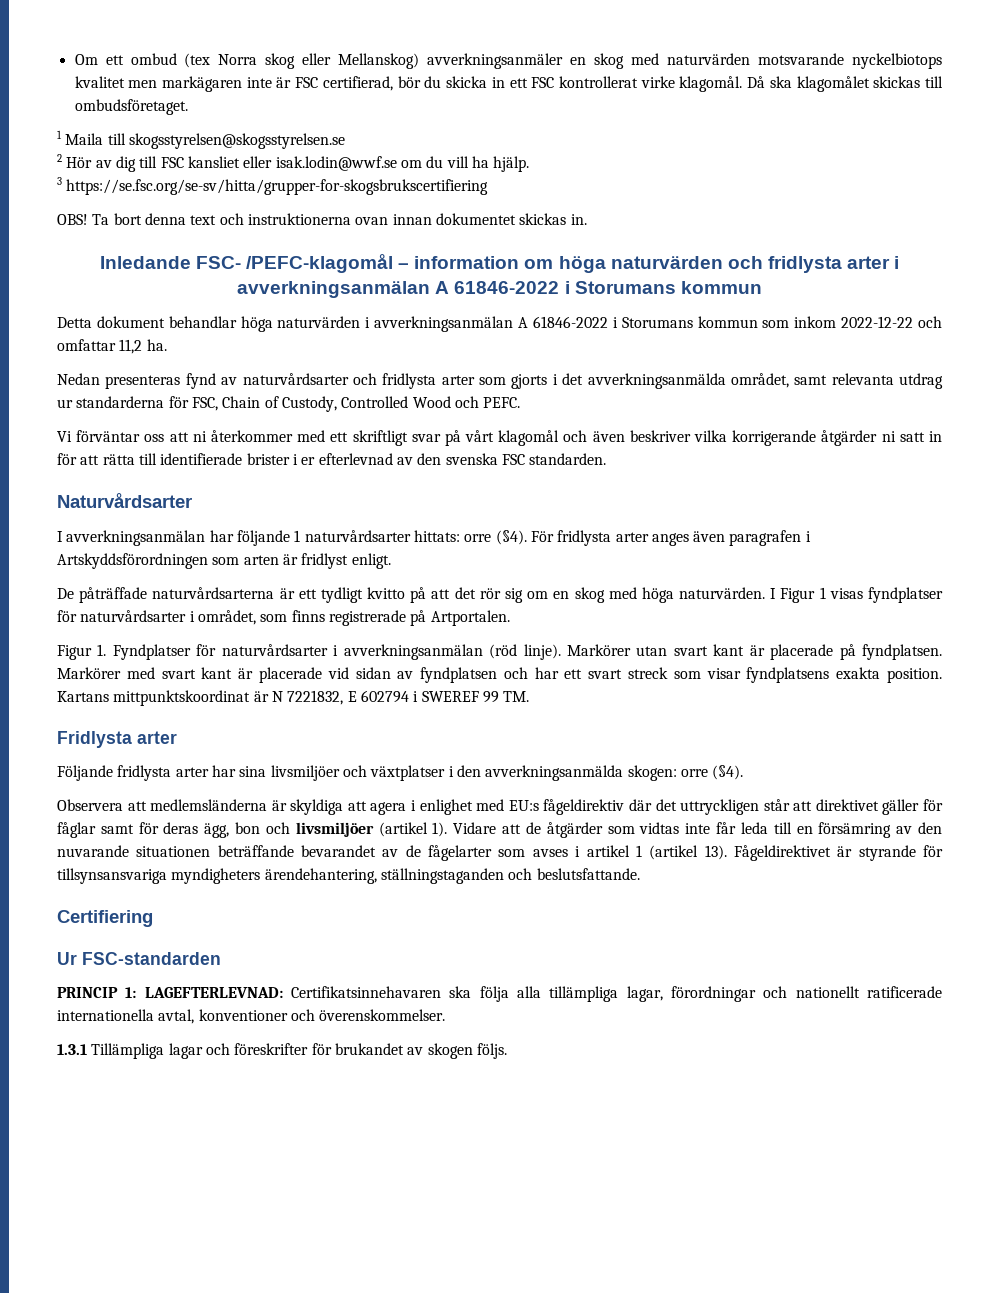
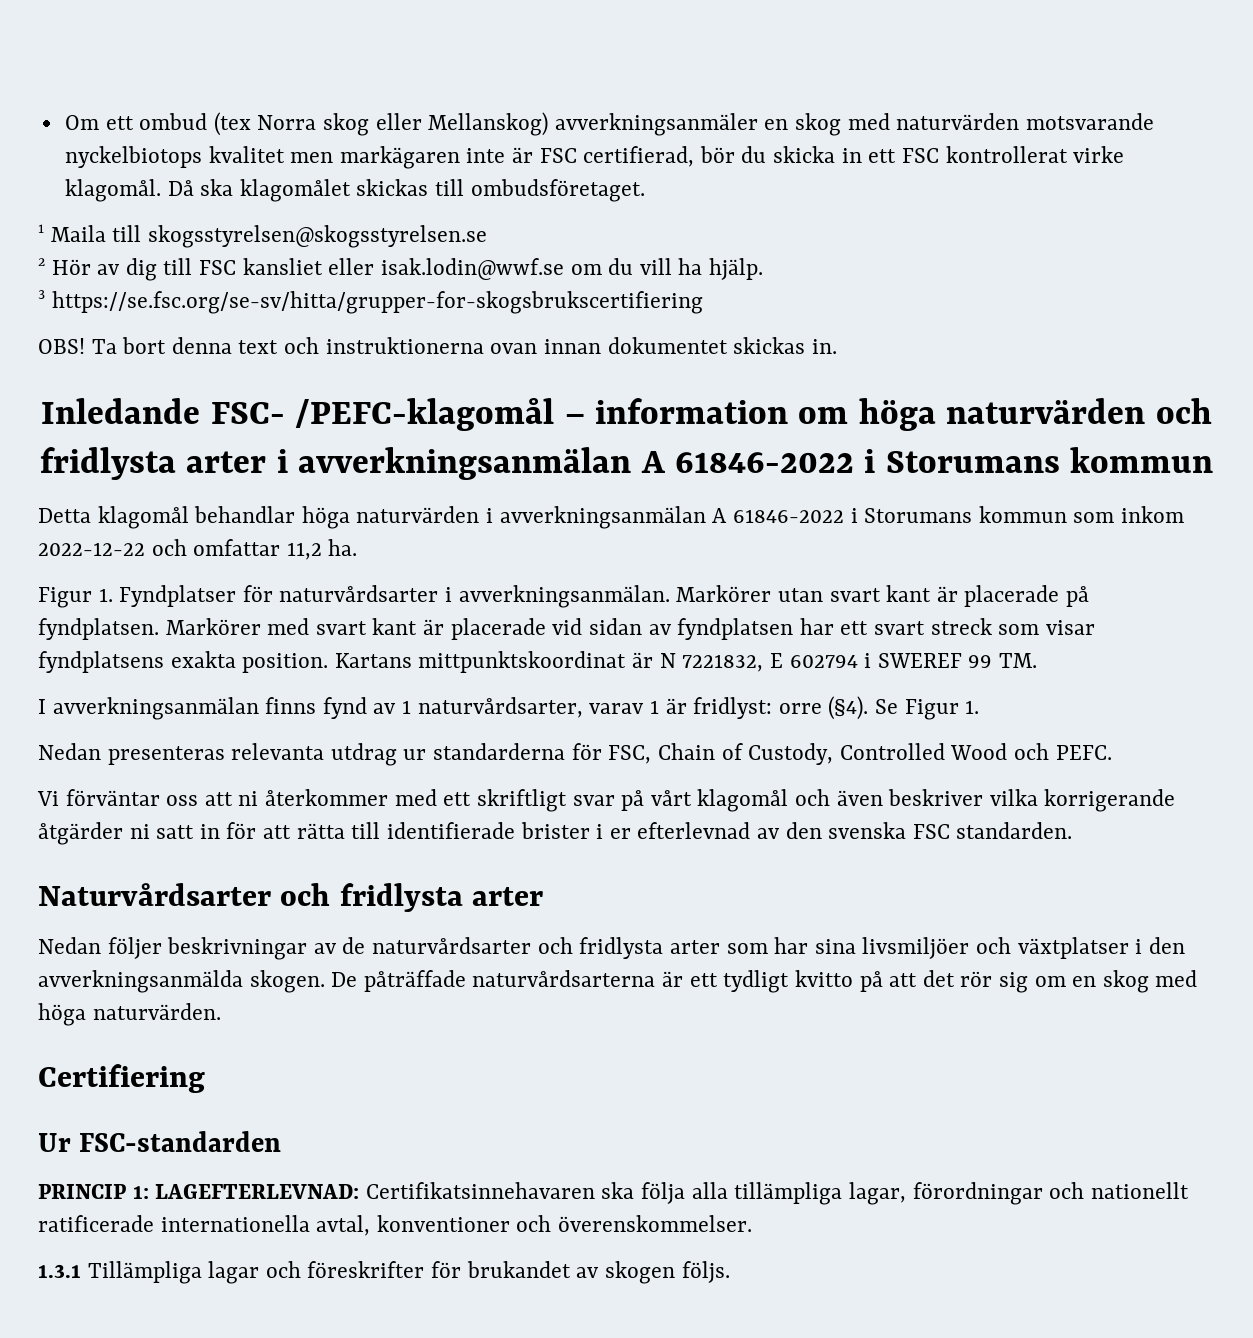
- Detta dokument behandlar höga naturvärden i avverkningsanmälan A 61846-2022 i Storumans kommun som inkom 2022-12-22 och omfattar 11,2 ha.
+ Detta klagomål behandlar höga naturvärden i avverkningsanmälan A 61846-2022 i Storumans kommun som inkom 2022-12-22 och omfattar 11,2 ha.
- Nedan presenteras fynd av naturvårdsarter och fridlysta arter som gjorts i det avverkningsanmälda området, samt relevanta utdrag ur standarderna för FSC, Chain of Custody, Controlled Wood och PEFC.
+ Figur 1. Fyndplatser för naturvårdsarter i avverkningsanmälan. Markörer utan svart kant är placerade på fyndplatsen. Markörer med svart kant är placerade vid sidan av fyndplatsen har ett svart streck som visar fyndplatsens exakta position. Kartans mittpunktskoordinat är N 7221832, E 602794 i SWEREF 99 TM.
+ I avverkningsanmälan finns fynd av 1 naturvårdsarter, varav 1 är fridlyst: orre (§4). Se Figur 1.
+ Nedan presenteras relevanta utdrag ur standarderna för FSC, Chain of Custody, Controlled Wood och PEFC.
- Naturvårdsarter
- I avverkningsanmälan har följande 1 naturvårdsarter hittats: orre (§4). För fridlysta arter anges även paragrafen i Artskyddsförordningen som arten är fridlyst enligt.
- De påträffade naturvårdsarterna är ett tydligt kvitto på att det rör sig om en skog med höga naturvärden. I Figur 1 visas fyndplatser för naturvårdsarter i området, som finns registrerade på Artportalen.
- Figur 1. Fyndplatser för naturvårdsarter i avverkningsanmälan (röd linje). Markörer utan svart kant är placerade på fyndplatsen. Markörer med svart kant är placerade vid sidan av fyndplatsen och har ett svart streck som visar fyndplatsens exakta position. Kartans mittpunktskoordinat är N 7221832, E 602794 i SWEREF 99 TM.
- Fridlysta arter
- Följande fridlysta arter har sina livsmiljöer och växtplatser i den avverkningsanmälda skogen: orre (§4).
- Observera att medlemsländerna är skyldiga att agera i enlighet med EU:s fågeldirektiv där det uttryckligen står att direktivet gäller för fåglar samt för deras ägg, bon och livsmiljöer (artikel 1). Vidare att de åtgärder som vidtas inte får leda till en försämring av den nuvarande situationen beträffande bevarandet av de fågelarter som avses i artikel 1 (artikel 13). Fågeldirektivet är styrande för tillsynsansvariga myndigheters ärendehantering, ställningstaganden och beslutsfattande.
+ Naturvårdsarter och fridlysta arter
+ Nedan följer beskrivningar av de naturvårdsarter och fridlysta arter som har sina livsmiljöer och växtplatser i den avverkningsanmälda skogen. De påträffade naturvårdsarterna är ett tydligt kvitto på att det rör sig om en skog med höga naturvärden.

